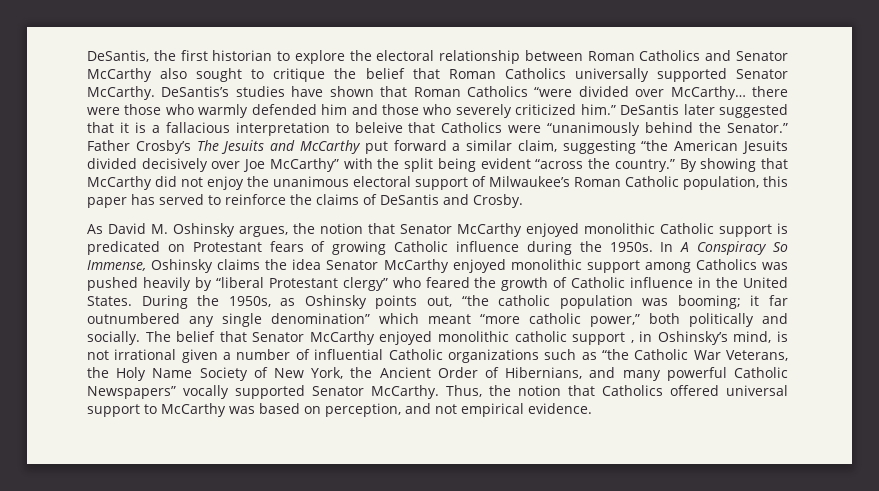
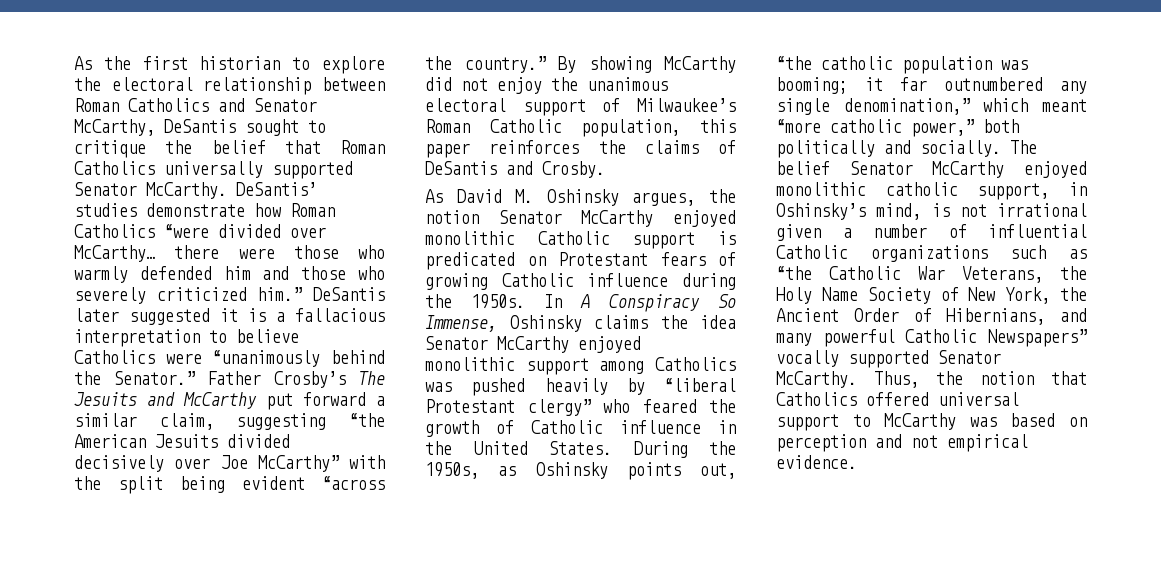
- DeSantis, the first historian to explore the electoral relationship between Roman Catholics and Senator McCarthy also sought to critique the belief that Roman Catholics universally supported Senator McCarthy.
+ As the first historian to explore the electoral relationship between Roman Catholics and Senator McCarthy, DeSantis sought to critique the belief that Roman Catholics universally supported Senator McCarthy.
- DeSantis’s studies have shown that Roman Catholics “were divided over McCarthy… there were those who warmly defended him and those who severely criticized him.”
+ DeSantis’ studies demonstrate how Roman Catholics “were divided over McCarthy… there were those who warmly defended him and those who severely criticized him.”
- DeSantis later suggested that it is a fallacious interpretation to beleive that Catholics were “unanimously behind the Senator.”
+ DeSantis later suggested it is a fallacious interpretation to believe Catholics were “unanimously behind the Senator.”
- By showing that McCarthy did not enjoy the unanimous electoral support of Milwaukee’s Roman Catholic population, this paper has served to reinforce the claims of DeSantis and Crosby.
+ By showing McCarthy did not enjoy the unanimous electoral support of Milwaukee’s Roman Catholic population, this paper reinforces the claims of DeSantis and Crosby.
- As David M. Oshinsky argues, the notion that Senator McCarthy enjoyed monolithic Catholic support is predicated on Protestant fears of growing Catholic influence during the 1950s.
+ As David M. Oshinsky argues, the notion Senator McCarthy enjoyed monolithic Catholic support is predicated on Protestant fears of growing Catholic influence during the 1950s.
- During the 1950s, as Oshinsky points out, “the catholic population was booming; it far outnumbered any single denomination” which meant “more catholic power,” both politically and socially.
+ During the 1950s, as Oshinsky points out, “the catholic population was booming; it far outnumbered any single denomination,” which meant “more catholic power,” both politically and socially.
- The belief that Senator McCarthy enjoyed monolithic catholic support , in Oshinsky’s mind, is not irrational given a number of influential Catholic organizations such as “the Catholic War Veterans, the Holy Name Society of New York, the Ancient Order of Hibernians, and many powerful Catholic Newspapers” vocally supported Senator McCarthy.
+ The belief Senator McCarthy enjoyed monolithic catholic support, in Oshinsky’s mind, is not irrational given a number of influential Catholic organizations such as “the Catholic War Veterans, the Holy Name Society of New York, the Ancient Order of Hibernians, and many powerful Catholic Newspapers” vocally supported Senator McCarthy.
- Thus, the notion that Catholics offered universal support to McCarthy was based on perception, and not empirical evidence.
+ Thus, the notion that Catholics offered universal support to McCarthy was based on perception and not empirical evidence.

